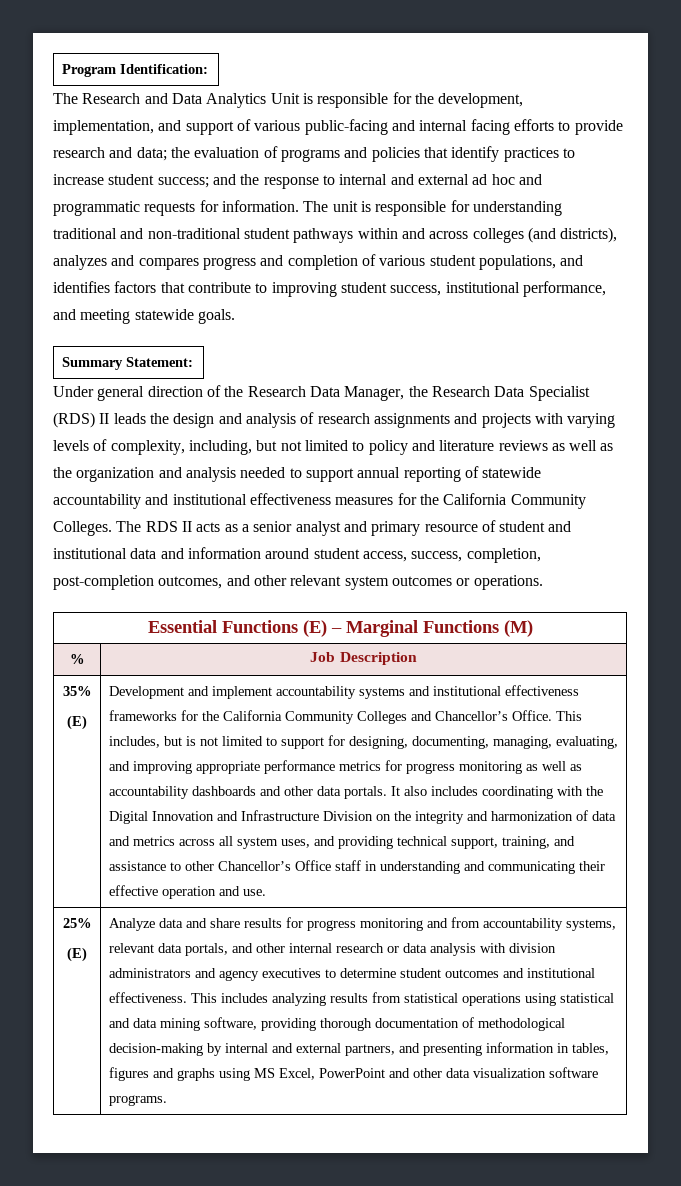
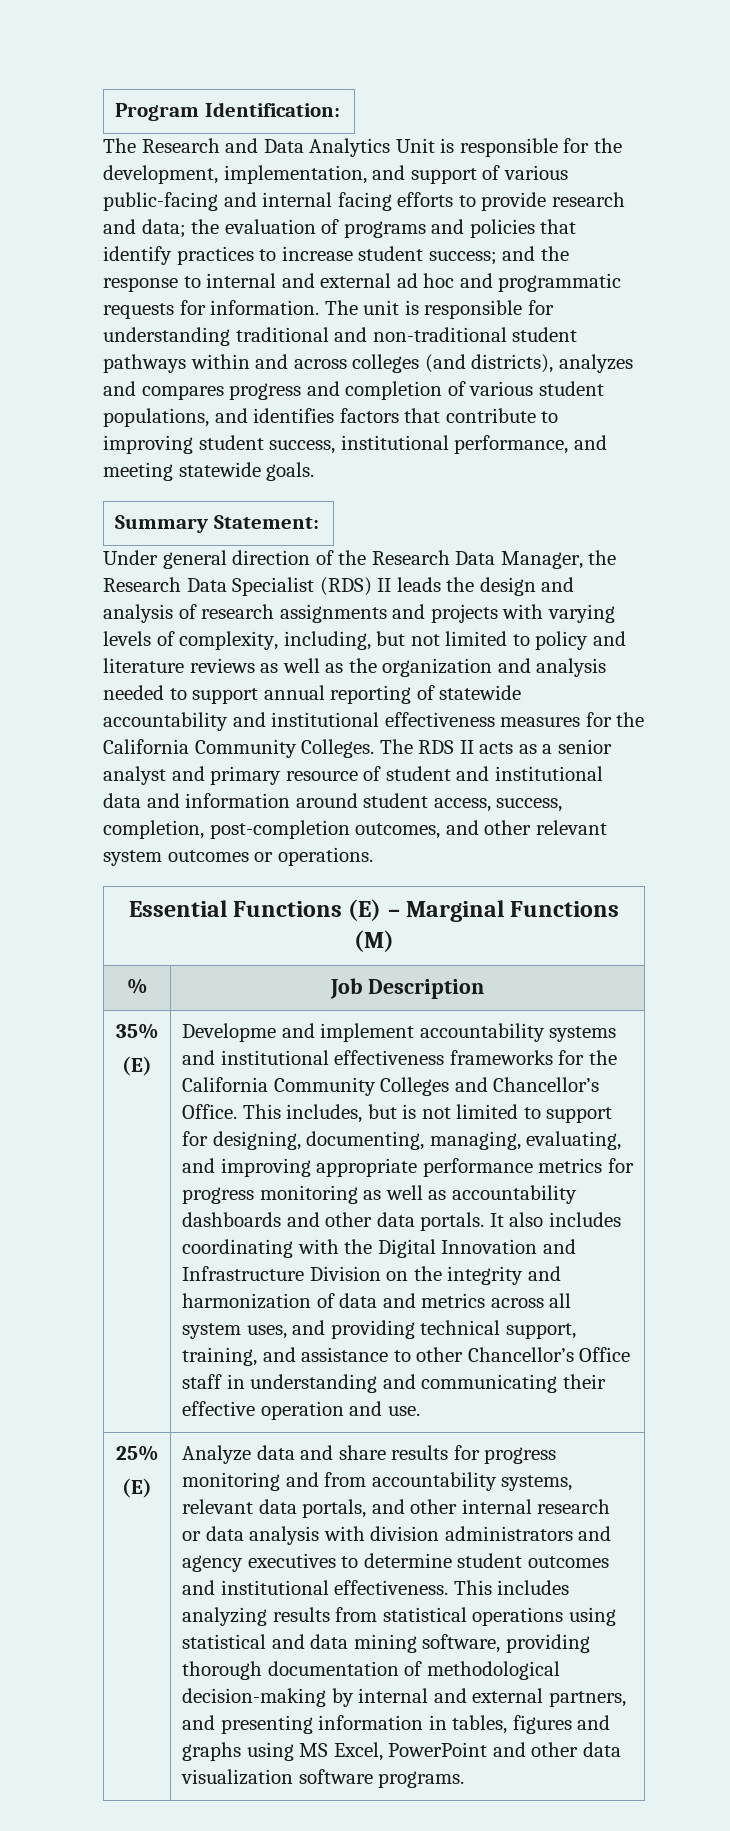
- Development and implement accountability systems and institutional effectiveness frameworks for the California Community Colleges and Chancellor’s Office.
+ Developme and implement accountability systems and institutional effectiveness frameworks for the California Community Colleges and Chancellor’s Office.

